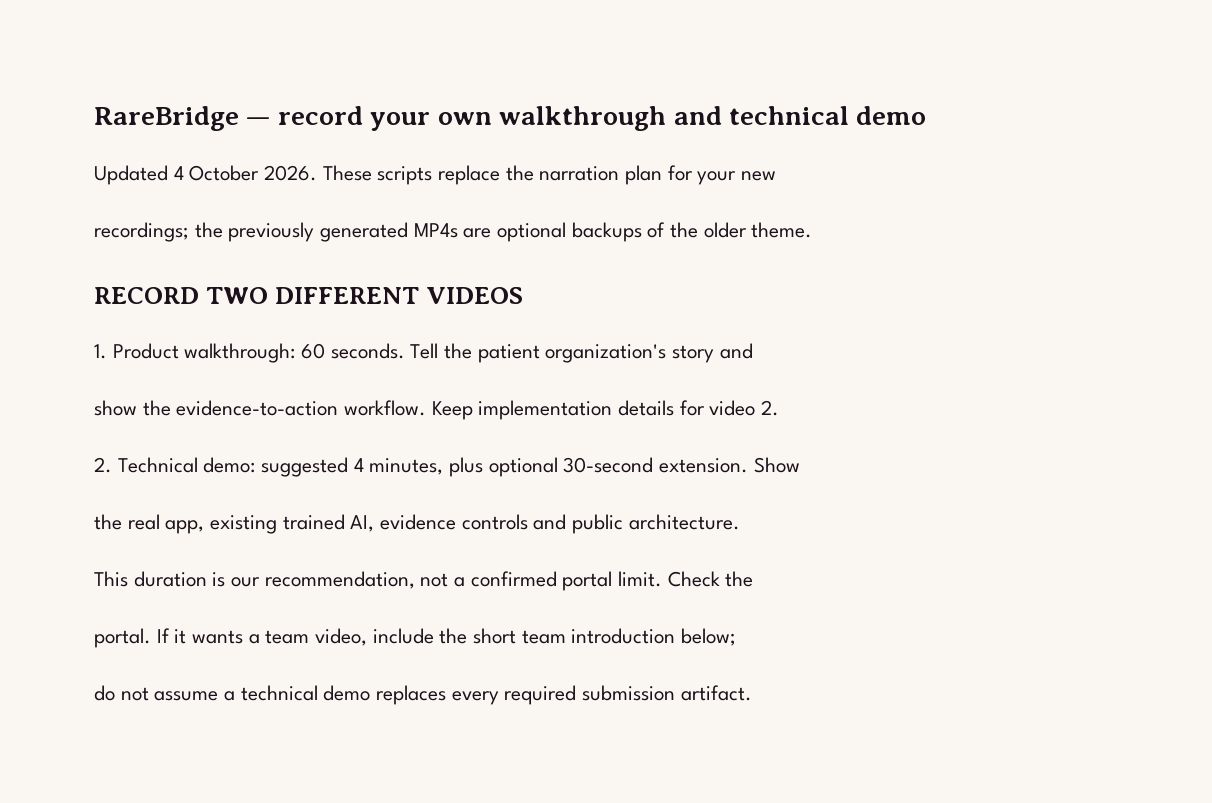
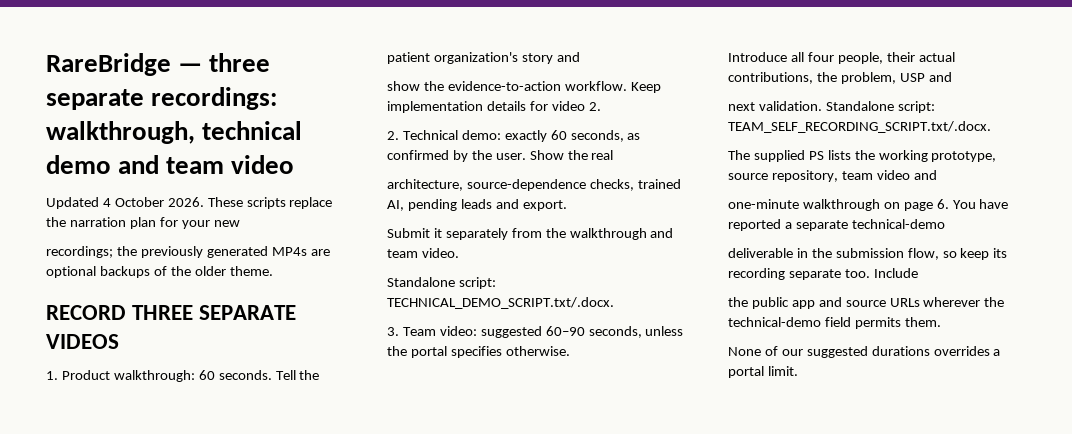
- RareBridge — record your own walkthrough and technical demo
+ RareBridge — three separate recordings: walkthrough, technical demo and team video
- RECORD TWO DIFFERENT VIDEOS
+ RECORD THREE SEPARATE VIDEOS
- 2. Technical demo: suggested 4 minutes, plus optional 30-second extension. Show
- the real app, existing trained AI, evidence controls and public architecture.
- This duration is our recommendation, not a confirmed portal limit. Check the
- portal. If it wants a team video, include the short team introduction below;
- do not assume a technical demo replaces every required submission artifact.
+ 2. Technical demo: exactly 60 seconds, as confirmed by the user. Show the real
+ architecture, source-dependence checks, trained AI, pending leads and export.
+ Submit it separately from the walkthrough and team video.
+ Standalone script: TECHNICAL_DEMO_SCRIPT.txt/.docx.
+ 3. Team video: suggested 60–90 seconds, unless the portal specifies otherwise.
+ Introduce all four people, their actual contributions, the problem, USP and
+ next validation. Standalone script: TEAM_SELF_RECORDING_SCRIPT.txt/.docx.
+ The supplied PS lists the working prototype, source repository, team video and
+ one-minute walkthrough on page 6. You have reported a separate technical-demo
+ deliverable in the submission flow, so keep its recording separate too. Include
+ the public app and source URLs wherever the technical-demo field permits them.
+ None of our suggested durations overrides a portal limit.

